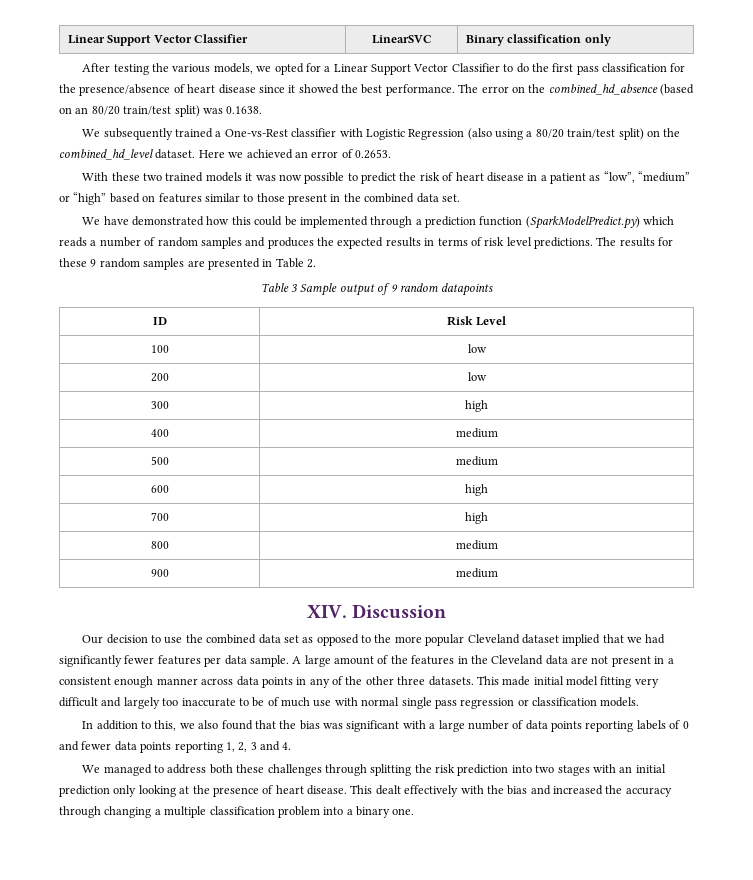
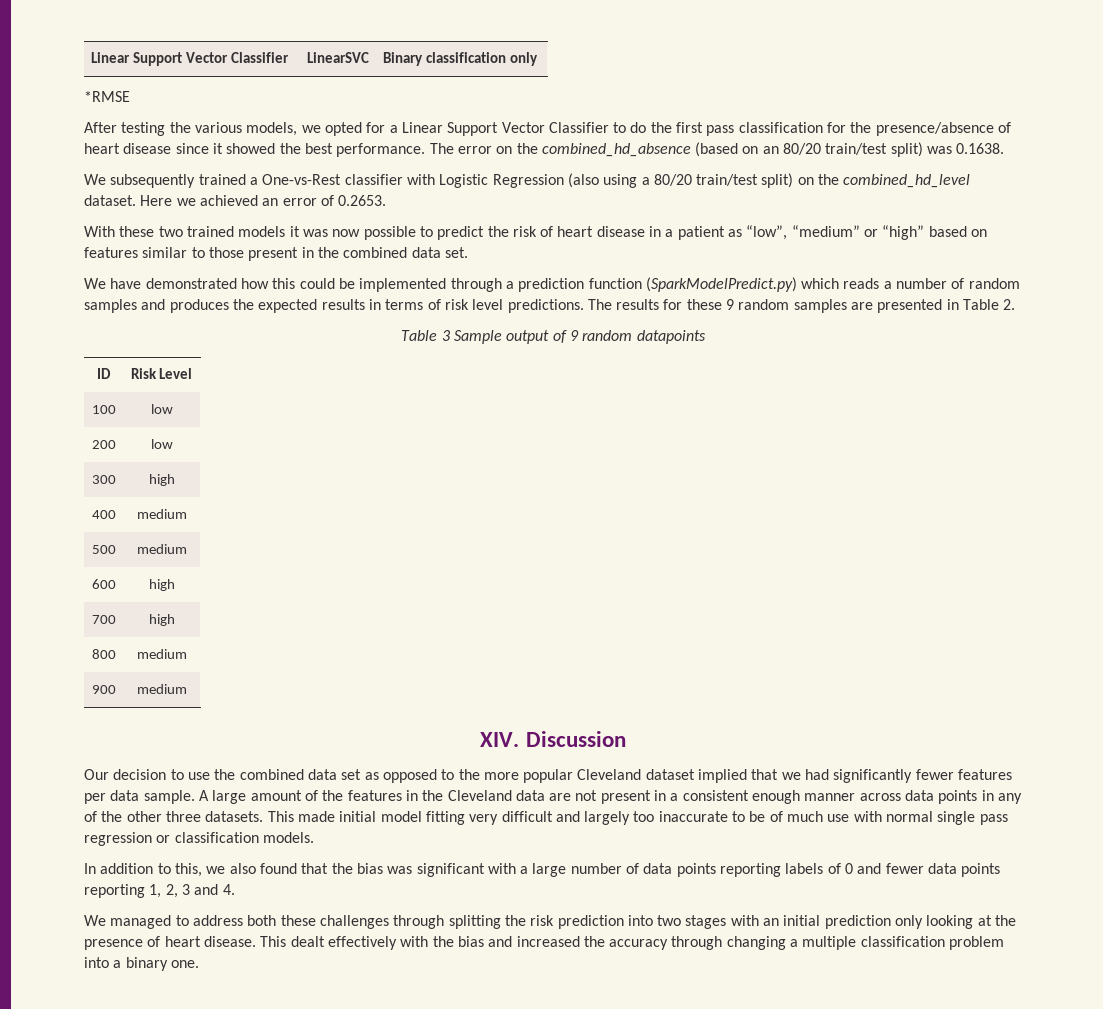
+ *RMSE

